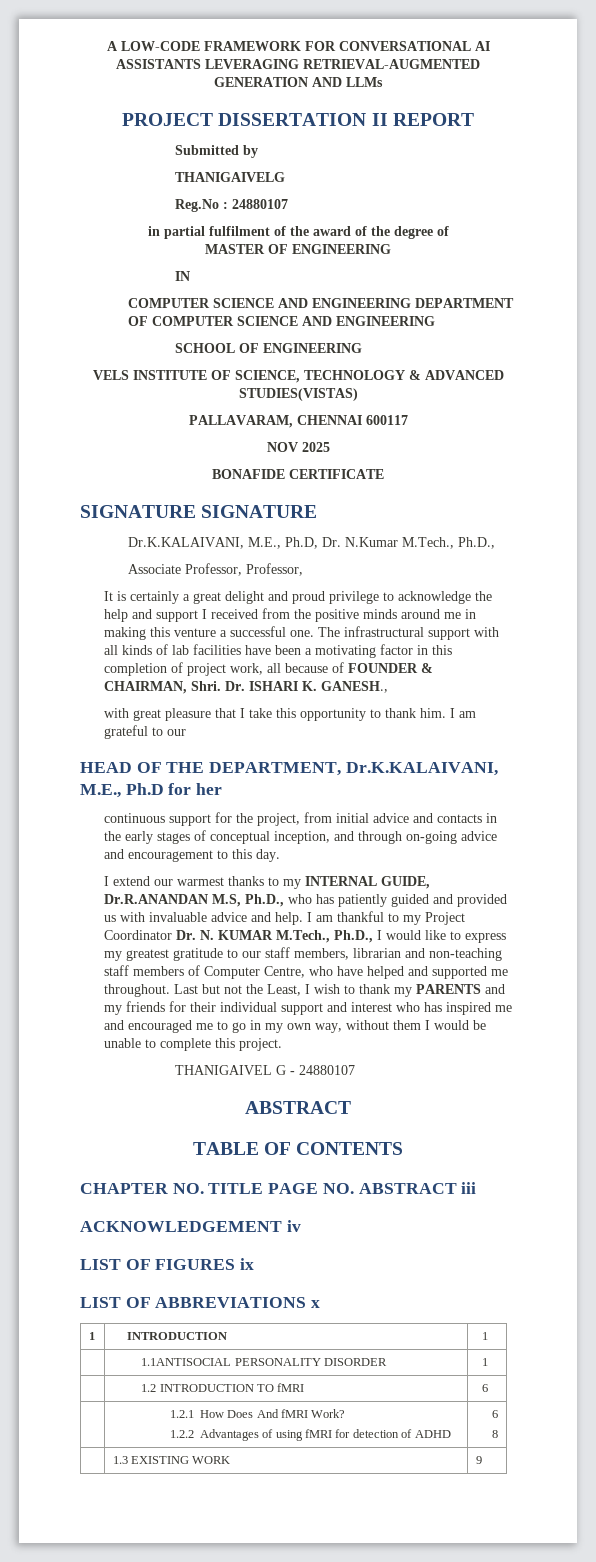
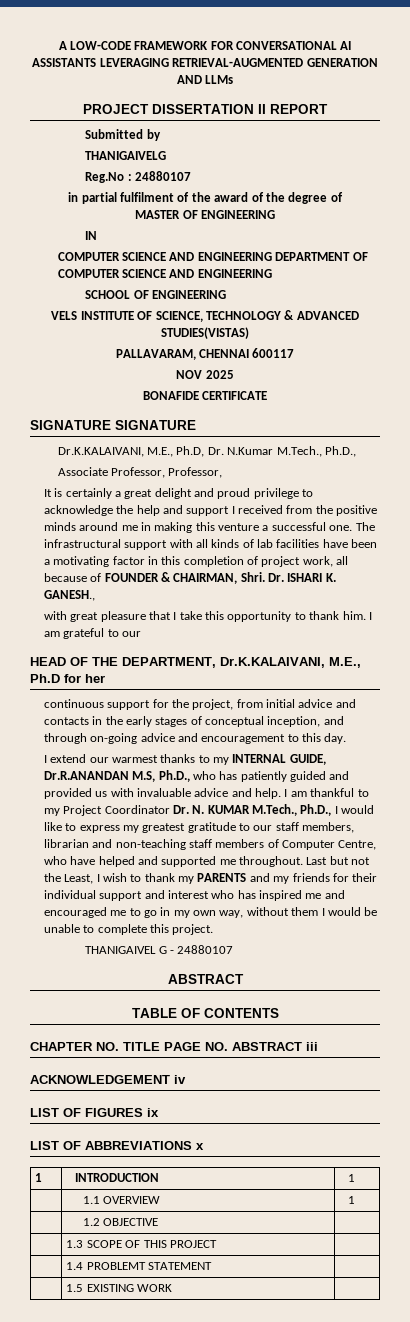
- | 1.1ANTISOCIAL PERSONALITY DISORDER | 1
+ | 1.1 OVERVIEW | 1
- | 1.2 INTRODUCTION TO fMRI | 6
- | 1.2.1 How Does And fMRI Work?
- 1.2.2 Advantages of using fMRI for detection of ADHD | 6
- 8
- | 1.3 EXISTING WORK | 9
+ | 1.2 OBJECTIVE |
+ | 1.3 SCOPE OF THIS PROJECT |
+ | 1.4 PROBLEMT STATEMENT |
+ | 1.5 EXISTING WORK |

